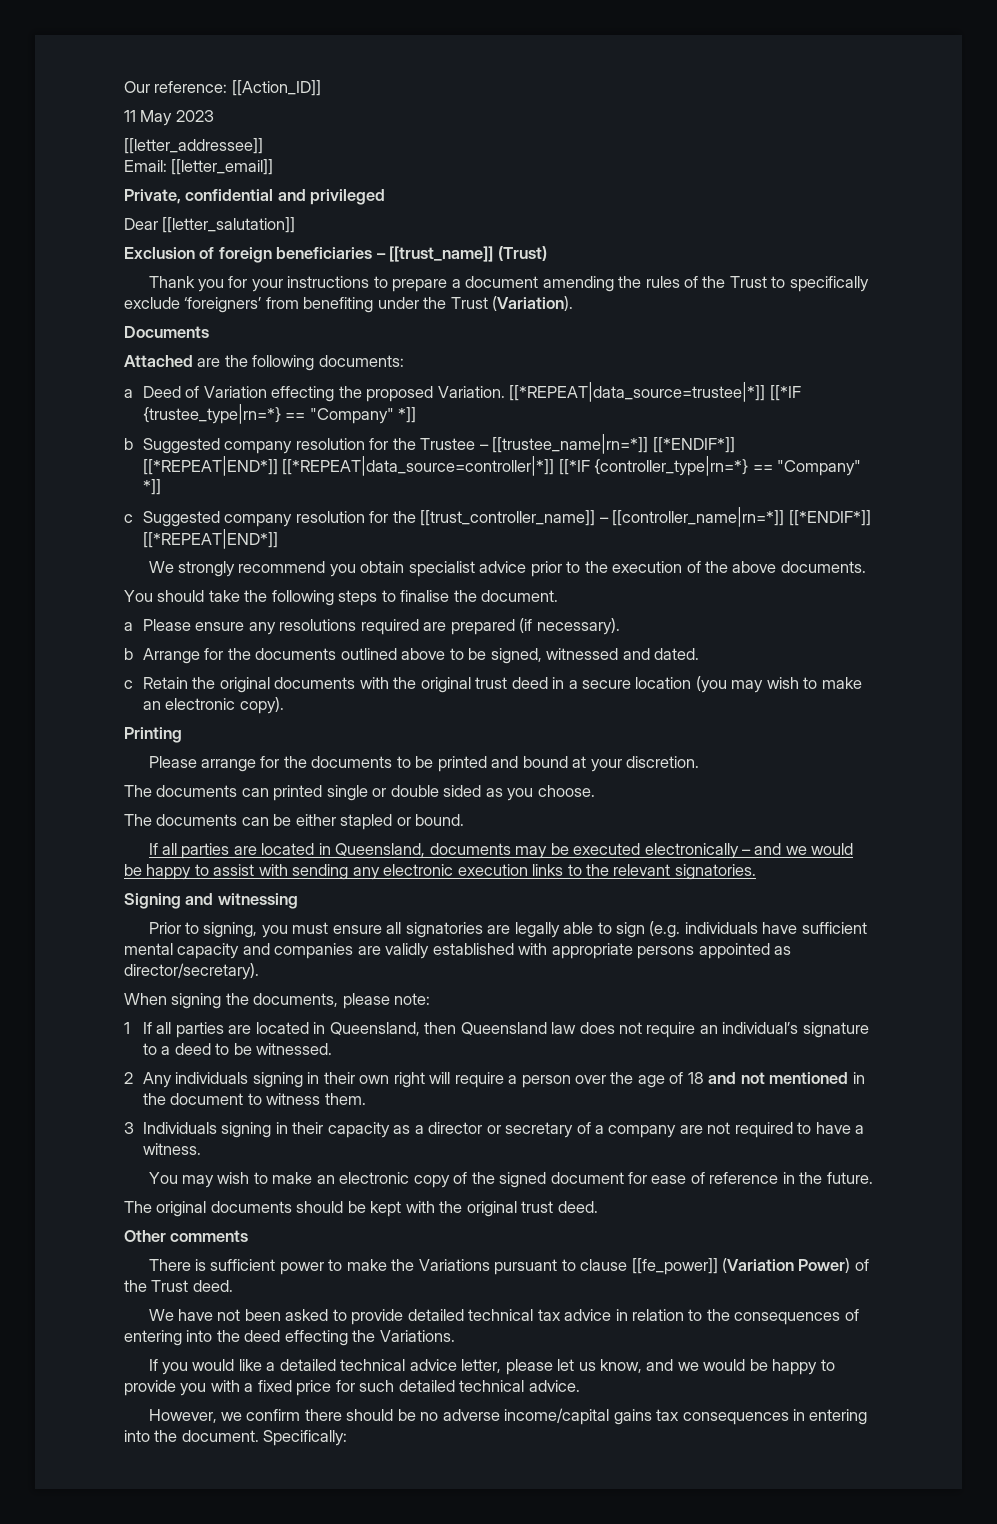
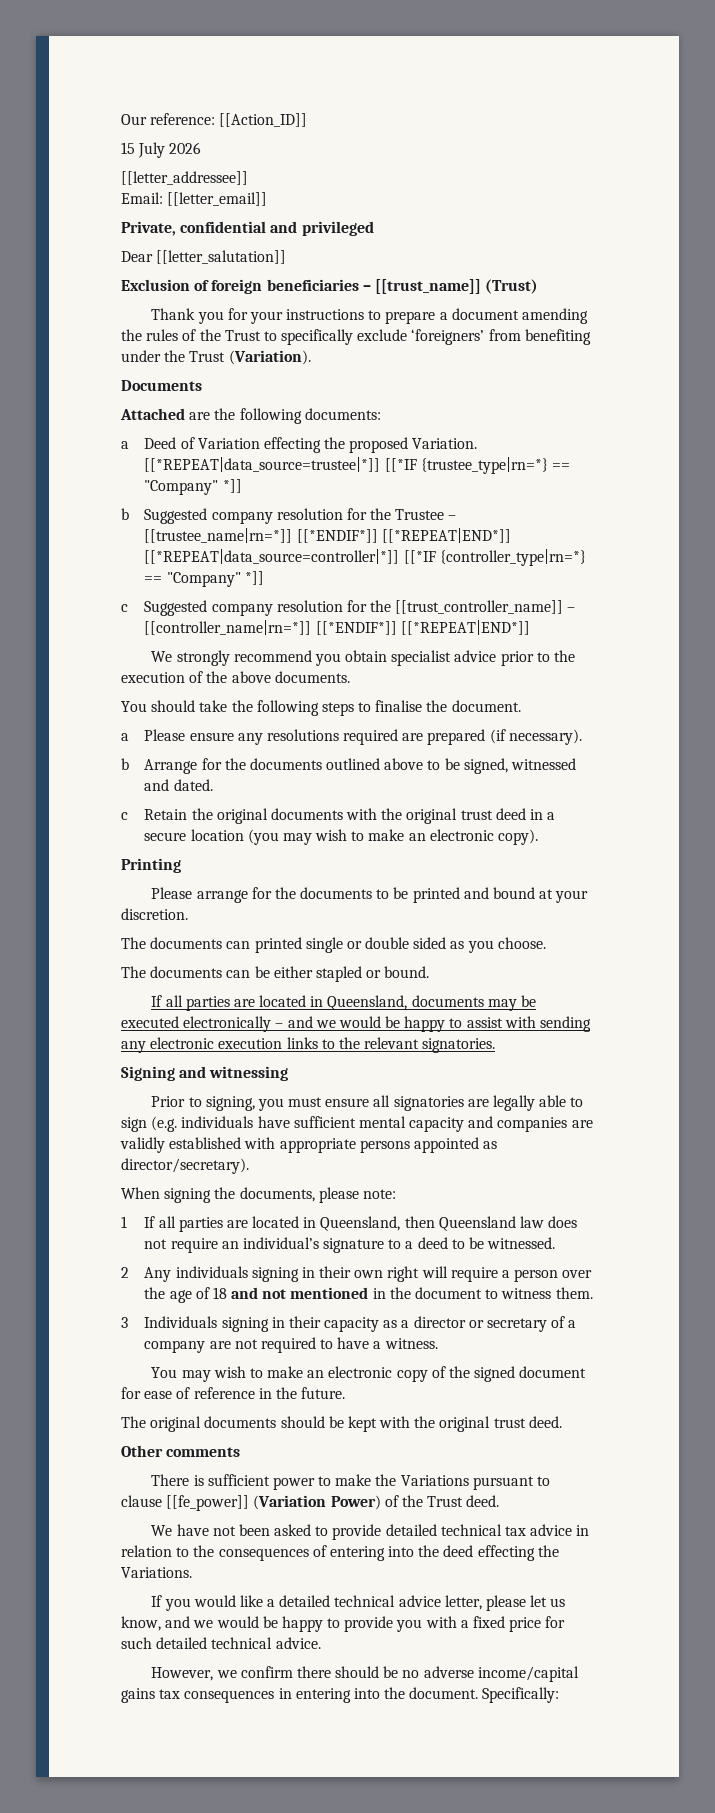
- 11 May 2023
+ 15 July 2026

